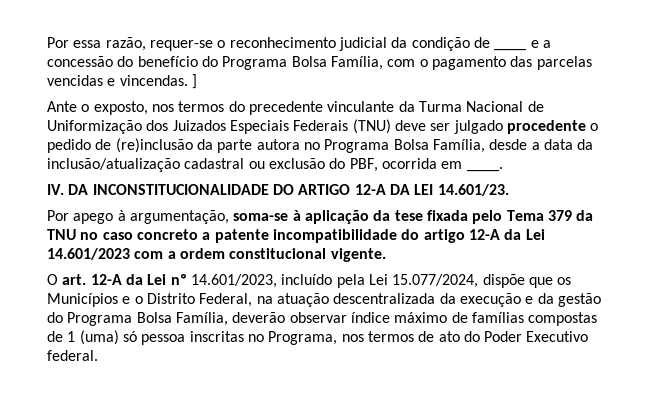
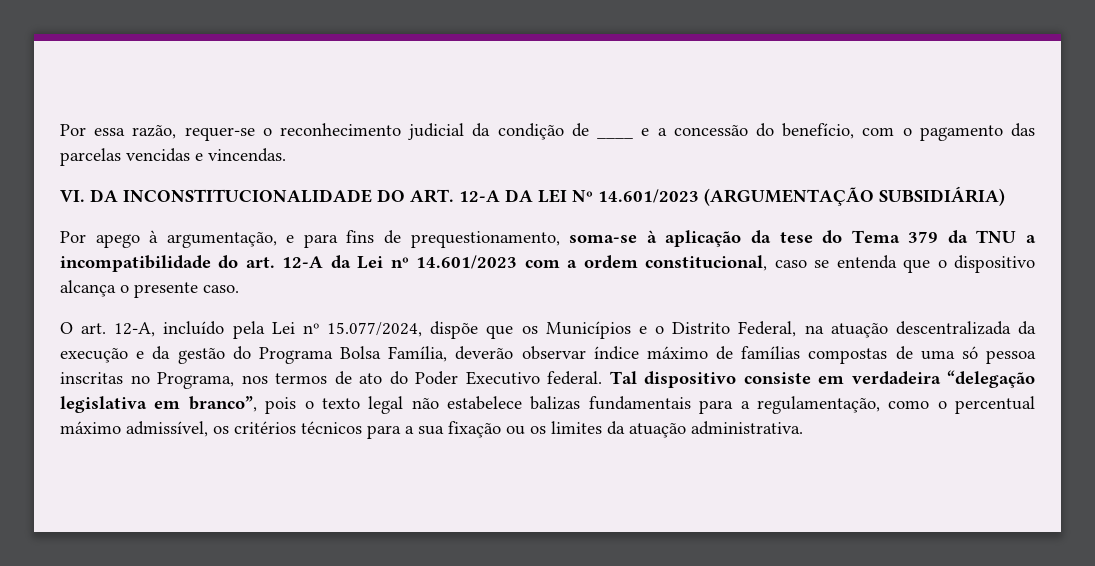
- Por essa razão, requer-se o reconhecimento judicial da condição de ____ e a concessão do benefício do Programa Bolsa Família, com o pagamento das parcelas vencidas e vincendas. ]
- Ante o exposto, nos termos do precedente vinculante da Turma Nacional de Uniformização dos Juizados Especiais Federais (TNU) deve ser julgado procedente o pedido de (re)inclusão da parte autora no Programa Bolsa Família, desde a data da inclusão/atualização cadastral ou exclusão do PBF, ocorrida em ____.
- IV. DA INCONSTITUCIONALIDADE DO ARTIGO 12-A DA LEI 14.601/23.
+ Por essa razão, requer-se o reconhecimento judicial da condição de ____ e a concessão do benefício, com o pagamento das parcelas vencidas e vincendas.
+ VI. DA INCONSTITUCIONALIDADE DO ART. 12-A DA LEI Nº 14.601/2023 (ARGUMENTAÇÃO SUBSIDIÁRIA)
- Por apego à argumentação, soma-se à aplicação da tese fixada pelo Tema 379 da TNU no caso concreto a patente incompatibilidade do artigo 12-A da Lei 14.601/2023 com a ordem constitucional vigente.
- O art. 12-A da Lei nº 14.601/2023, incluído pela Lei 15.077/2024, dispõe que os Municípios e o Distrito Federal, na atuação descentralizada da execução e da gestão do Programa Bolsa Família, deverão observar índice máximo de famílias compostas de 1 (uma) só pessoa inscritas no Programa, nos termos de ato do Poder Executivo federal.
+ Por apego à argumentação, e para fins de prequestionamento, soma-se à aplicação da tese do Tema 379 da TNU a incompatibilidade do art. 12-A da Lei nº 14.601/2023 com a ordem constitucional, caso se entenda que o dispositivo alcança o presente caso.
+ O art. 12-A, incluído pela Lei nº 15.077/2024, dispõe que os Municípios e o Distrito Federal, na atuação descentralizada da execução e da gestão do Programa Bolsa Família, deverão observar índice máximo de famílias compostas de uma só pessoa inscritas no Programa, nos termos de ato do Poder Executivo federal.
+ Tal dispositivo consiste em verdadeira “delegação legislativa em branco”, pois o texto legal não estabelece balizas fundamentais para a regulamentação, como o percentual máximo admissível, os critérios técnicos para a sua fixação ou os limites da atuação administrativa.

